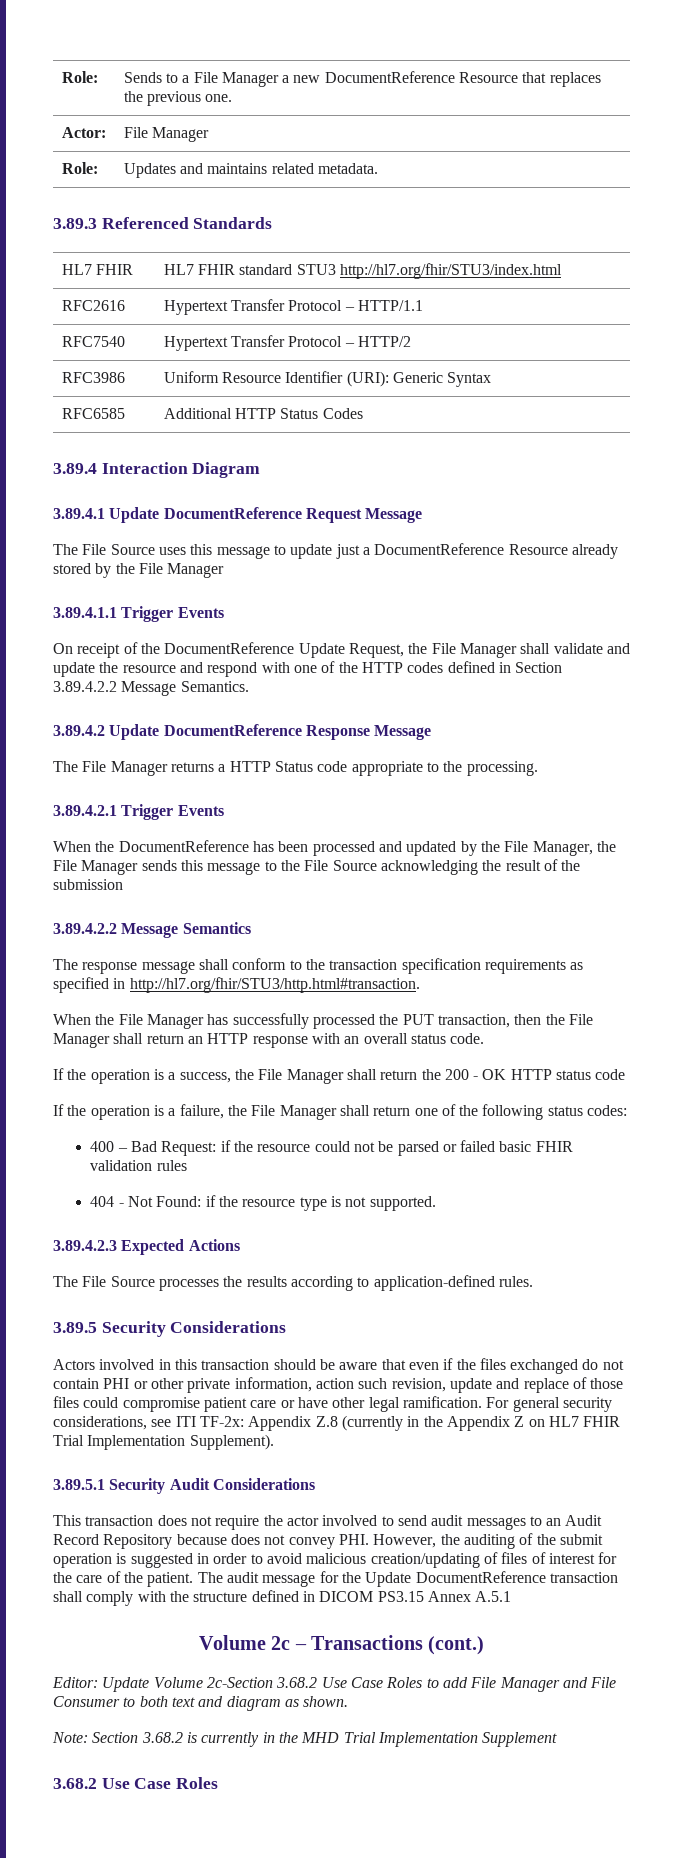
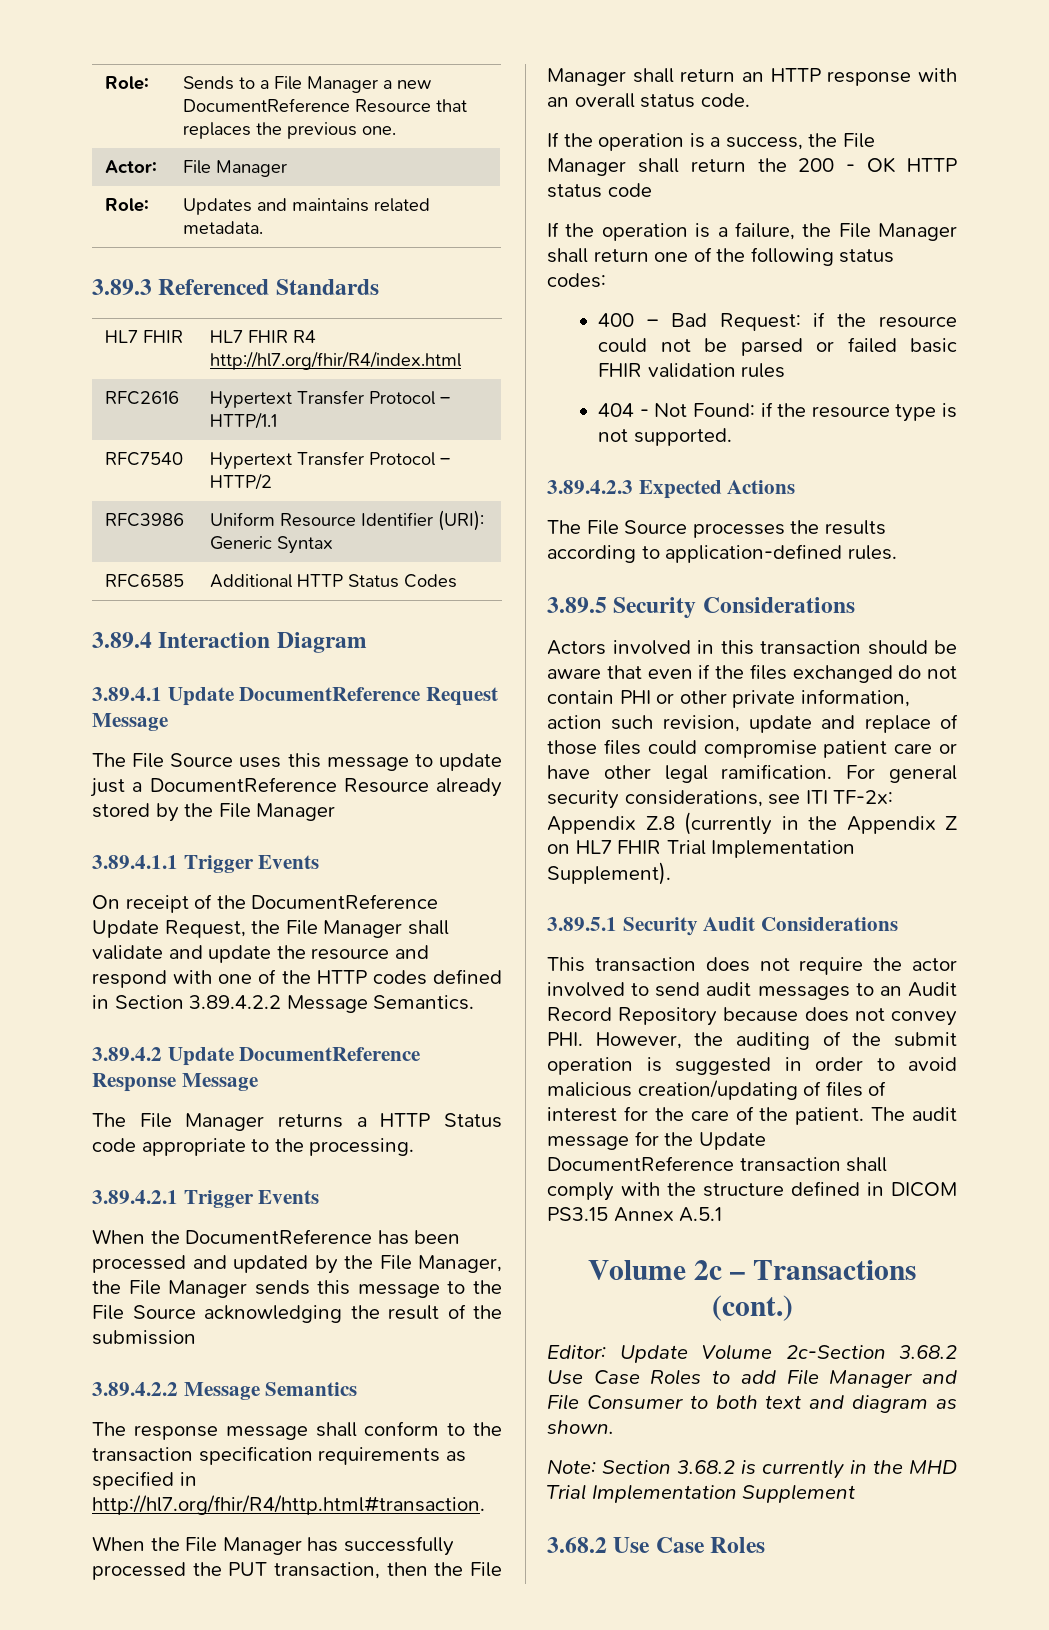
- HL7 FHIR | HL7 FHIR standard STU3 http://hl7.org/fhir/STU3/index.html
+ HL7 FHIR | HL7 FHIR R4 http://hl7.org/fhir/R4/index.html
- The response message shall conform to the transaction specification requirements as specified in http://hl7.org/fhir/STU3/http.html#transaction.
+ The response message shall conform to the transaction specification requirements as specified in http://hl7.org/fhir/R4/http.html#transaction.

